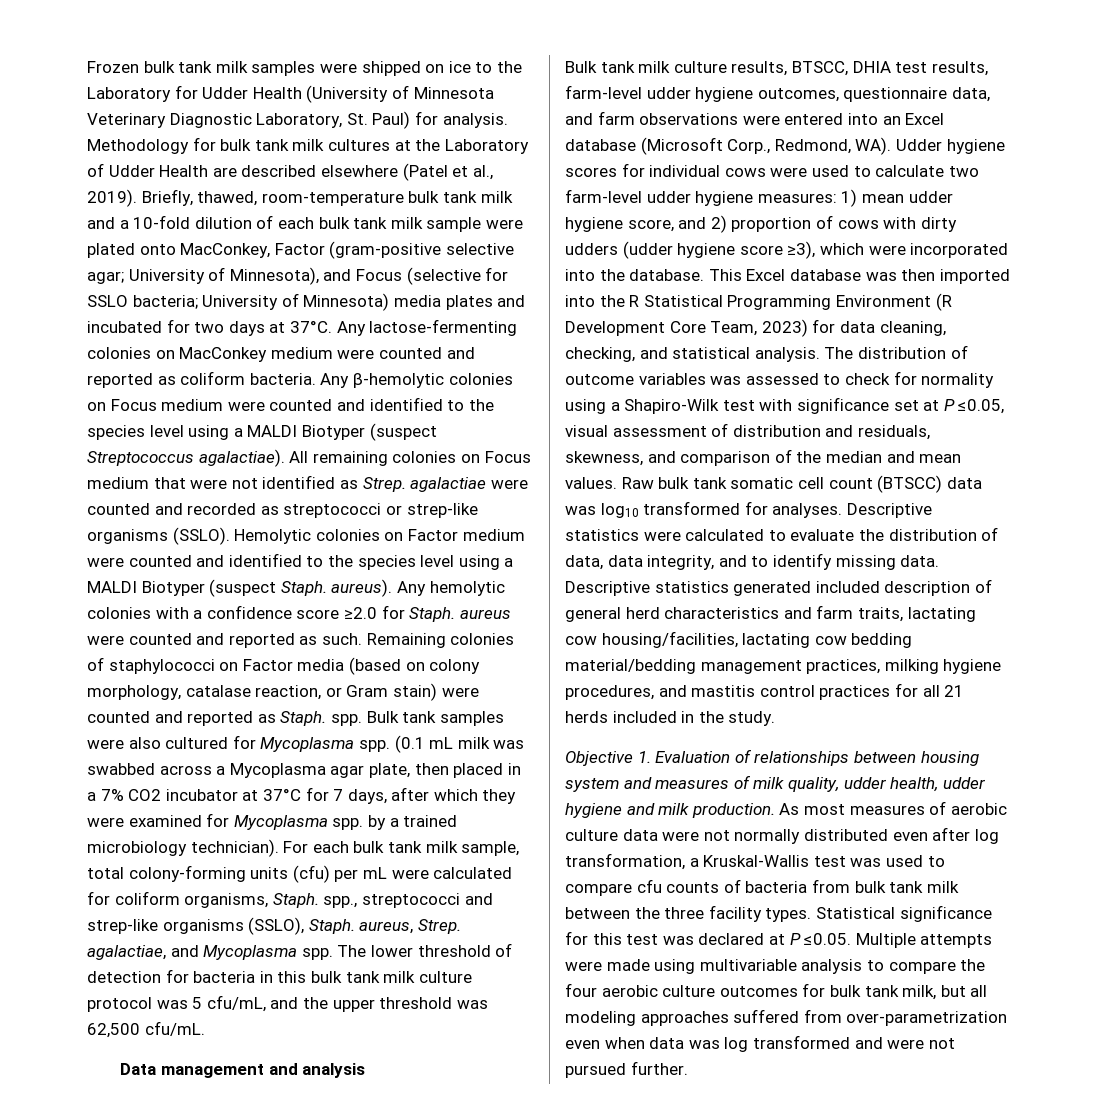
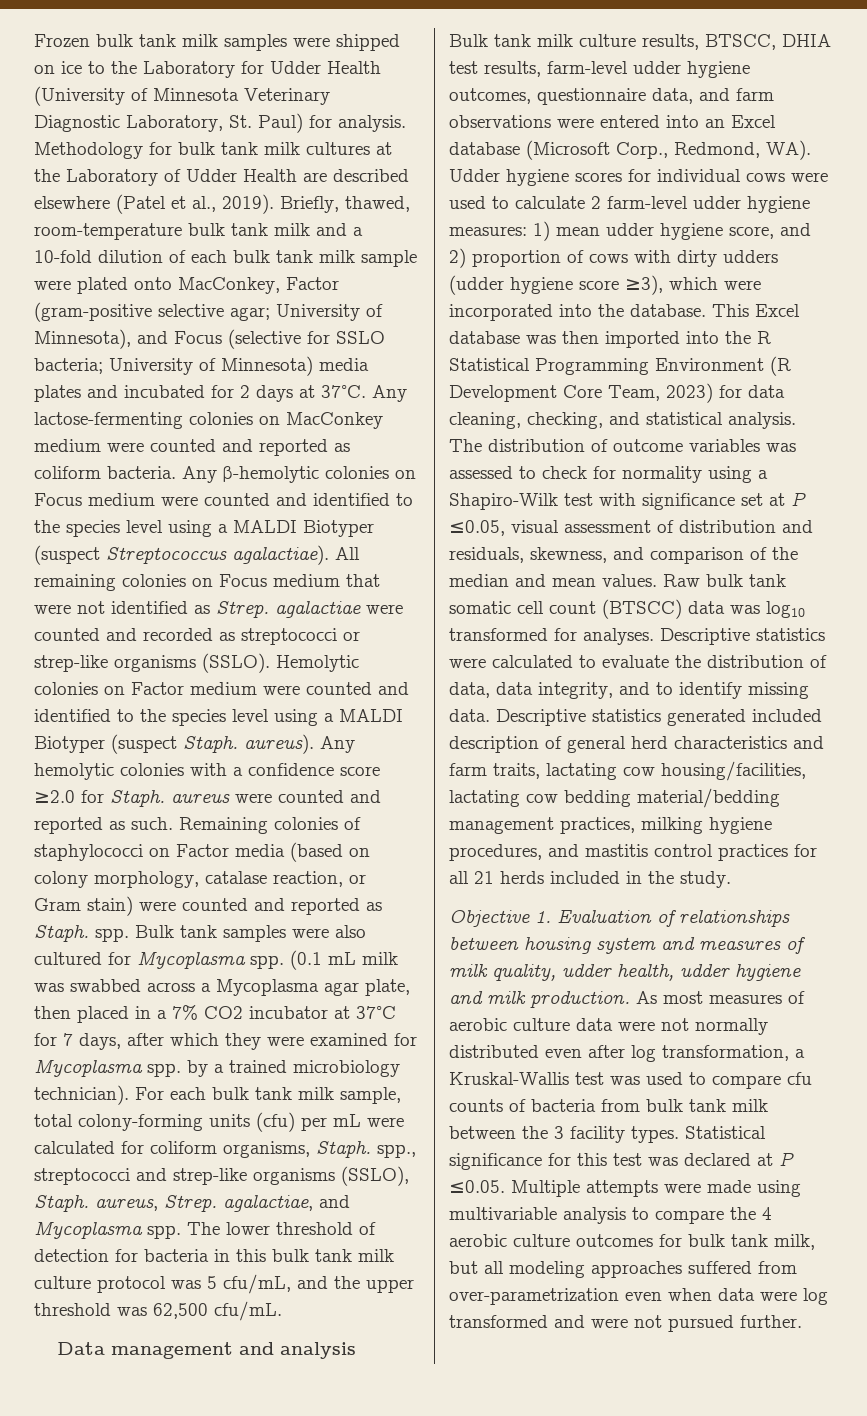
- Briefly, thawed, room-temperature bulk tank milk and a 10-fold dilution of each bulk tank milk sample were plated onto MacConkey, Factor (gram-positive selective agar; University of Minnesota), and Focus (selective for SSLO bacteria; University of Minnesota) media plates and incubated for two days at 37°C.
+ Briefly, thawed, room-temperature bulk tank milk and a 10-fold dilution of each bulk tank milk sample were plated onto MacConkey, Factor (gram-positive selective agar; University of Minnesota), and Focus (selective for SSLO bacteria; University of Minnesota) media plates and incubated for 2 days at 37°C.
- Bulk tank milk culture results, BTSCC, DHIA test results, farm-level udder hygiene outcomes, questionnaire data, and farm observations were entered into an Excel database (Microsoft Corp., Redmond, WA). Udder hygiene scores for individual cows were used to calculate two farm-level udder hygiene measures:
+ Bulk tank milk culture results, BTSCC, DHIA test results, farm-level udder hygiene outcomes, questionnaire data, and farm observations were entered into an Excel database (Microsoft Corp., Redmond, WA). Udder hygiene scores for individual cows were used to calculate 2 farm-level udder hygiene measures:
- As most measures of aerobic culture data were not normally distributed even after log transformation, a Kruskal-Wallis test was used to compare cfu counts of bacteria from bulk tank milk between the three facility types.
+ As most measures of aerobic culture data were not normally distributed even after log transformation, a Kruskal-Wallis test was used to compare cfu counts of bacteria from bulk tank milk between the 3 facility types.
- Statistical significance for this test was declared at P ≤0.05. Multiple attempts were made using multivariable analysis to compare the four aerobic culture outcomes for bulk tank milk, but all modeling approaches suffered from over-parametrization even when data was log transformed and were not pursued further.
+ Statistical significance for this test was declared at P ≤0.05. Multiple attempts were made using multivariable analysis to compare the 4 aerobic culture outcomes for bulk tank milk, but all modeling approaches suffered from over-parametrization even when data were log transformed and were not pursued further.

